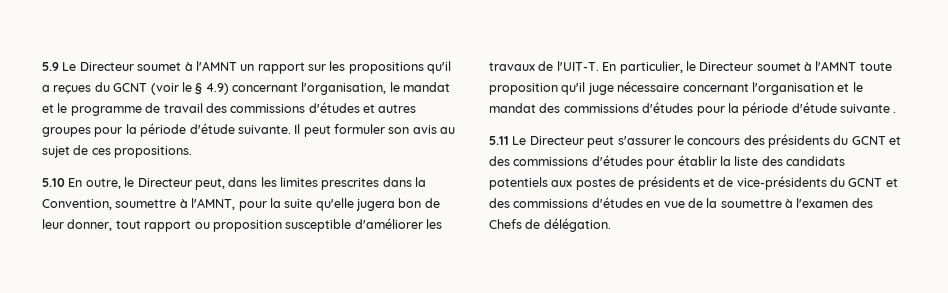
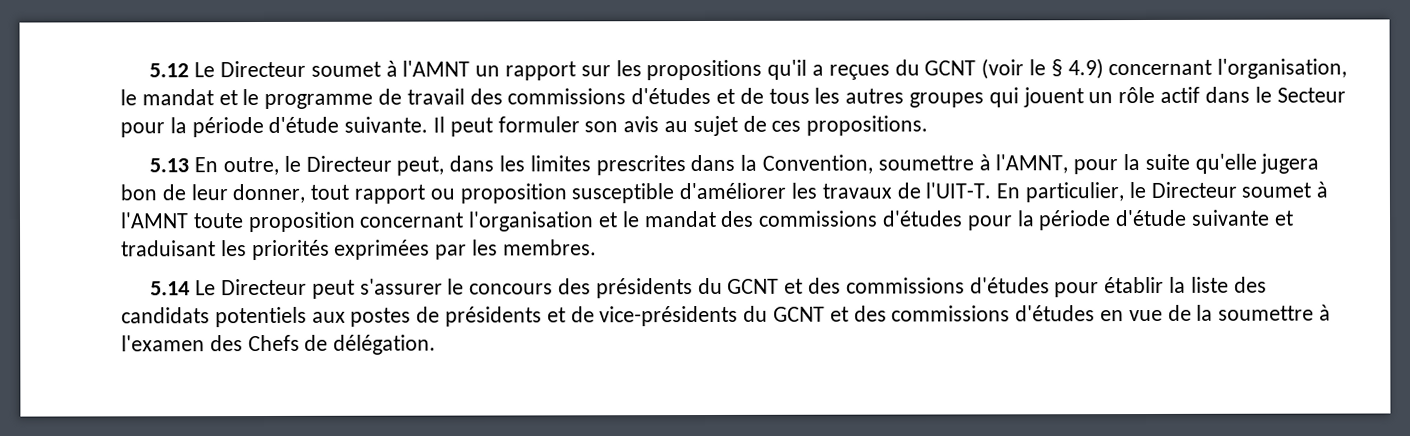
- 5.9 Le Directeur soumet à l'AMNT un rapport sur les propositions qu'il a reçues du GCNT (voir le § 4.9) concernant l'organisation, le mandat et le programme de travail des commissions d'études et autres groupes pour la période d'étude suivante.
+ 5.12 Le Directeur soumet à l'AMNT un rapport sur les propositions qu'il a reçues du GCNT (voir le § 4.9) concernant l'organisation, le mandat et le programme de travail des commissions d'études et de tous les autres groupes qui jouent un rôle actif dans le Secteur pour la période d'étude suivante.
- 5.10 En outre, le Directeur peut, dans les limites prescrites dans la Convention, soumettre à l'AMNT, pour la suite qu'elle jugera bon de leur donner, tout rapport ou proposition susceptible d'améliorer les travaux de l'UIT-T.
+ 5.13 En outre, le Directeur peut, dans les limites prescrites dans la Convention, soumettre à l'AMNT, pour la suite qu'elle jugera bon de leur donner, tout rapport ou proposition susceptible d'améliorer les travaux de l'UIT-T.
- En particulier, le Directeur soumet à l'AMNT toute proposition qu'il juge nécessaire concernant l'organisation et le mandat des commissions d'études pour la période d'étude suivante .
- 5.11 Le Directeur peut s'assurer le concours des présidents du GCNT et des commissions d'études pour établir la liste des candidats potentiels aux postes de présidents et de vice-présidents du GCNT et des commissions d'études en vue de la soumettre à l'examen des Chefs de délégation.
+ En particulier, le Directeur soumet à l'AMNT toute proposition concernant l'organisation et le mandat des commissions d'études pour la période d'étude suivante et traduisant les priorités exprimées par les membres.
+ 5.14 Le Directeur peut s'assurer le concours des présidents du GCNT et des commissions d'études pour établir la liste des candidats potentiels aux postes de présidents et de vice-présidents du GCNT et des commissions d'études en vue de la soumettre à l'examen des Chefs de délégation.

